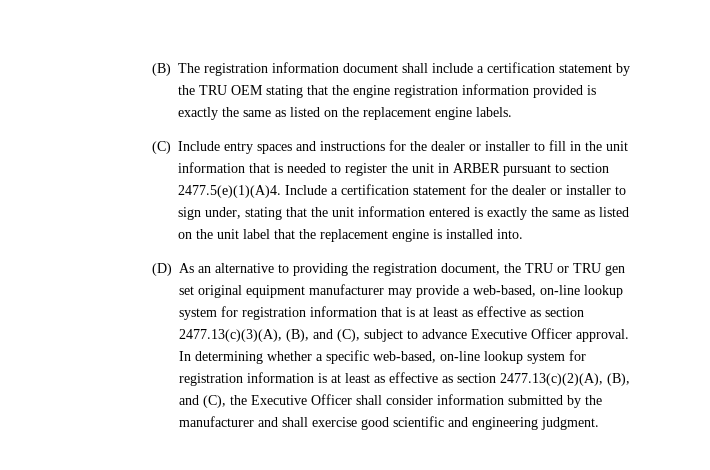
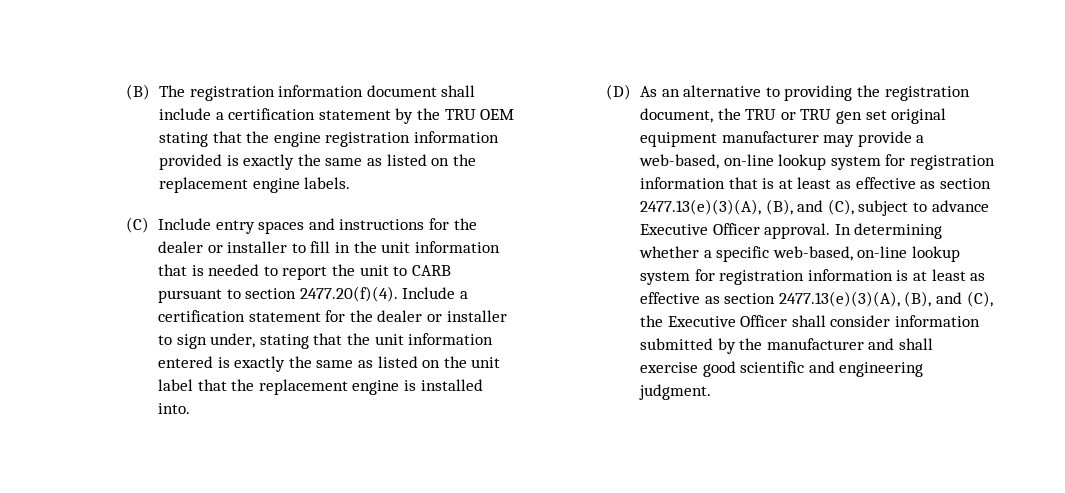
- (C) Include entry spaces and instructions for the dealer or installer to fill in the unit information that is needed to register the unit in ARBER pursuant to section 2477.5(e)(1)(A)4. Include a certification statement for the dealer or installer to sign under, stating that the unit information entered is exactly the same as listed on the unit label that the replacement engine is installed into.
+ (C) Include entry spaces and instructions for the dealer or installer to fill in the unit information that is needed to report the unit to CARB pursuant to section 2477.20(f)(4). Include a certification statement for the dealer or installer to sign under, stating that the unit information entered is exactly the same as listed on the unit label that the replacement engine is installed into.
- (D) As an alternative to providing the registration document, the TRU or TRU gen set original equipment manufacturer may provide a web-based, on-line lookup system for registration information that is at least as effective as section 2477.13(c)(3)(A), (B), and (C), subject to advance Executive Officer approval.
+ (D) As an alternative to providing the registration document, the TRU or TRU gen set original equipment manufacturer may provide a web-based, on-line lookup system for registration information that is at least as effective as section 2477.13(e)(3)(A), (B), and (C), subject to advance Executive Officer approval.
- In determining whether a specific web-based, on-line lookup system for registration information is at least as effective as section 2477.13(c)(2)(A), (B), and (C), the Executive Officer shall consider information submitted by the manufacturer and shall exercise good scientific and engineering judgment.
+ In determining whether a specific web-based, on-line lookup system for registration information is at least as effective as section 2477.13(e)(3)(A), (B), and (C), the Executive Officer shall consider information submitted by the manufacturer and shall exercise good scientific and engineering judgment.

